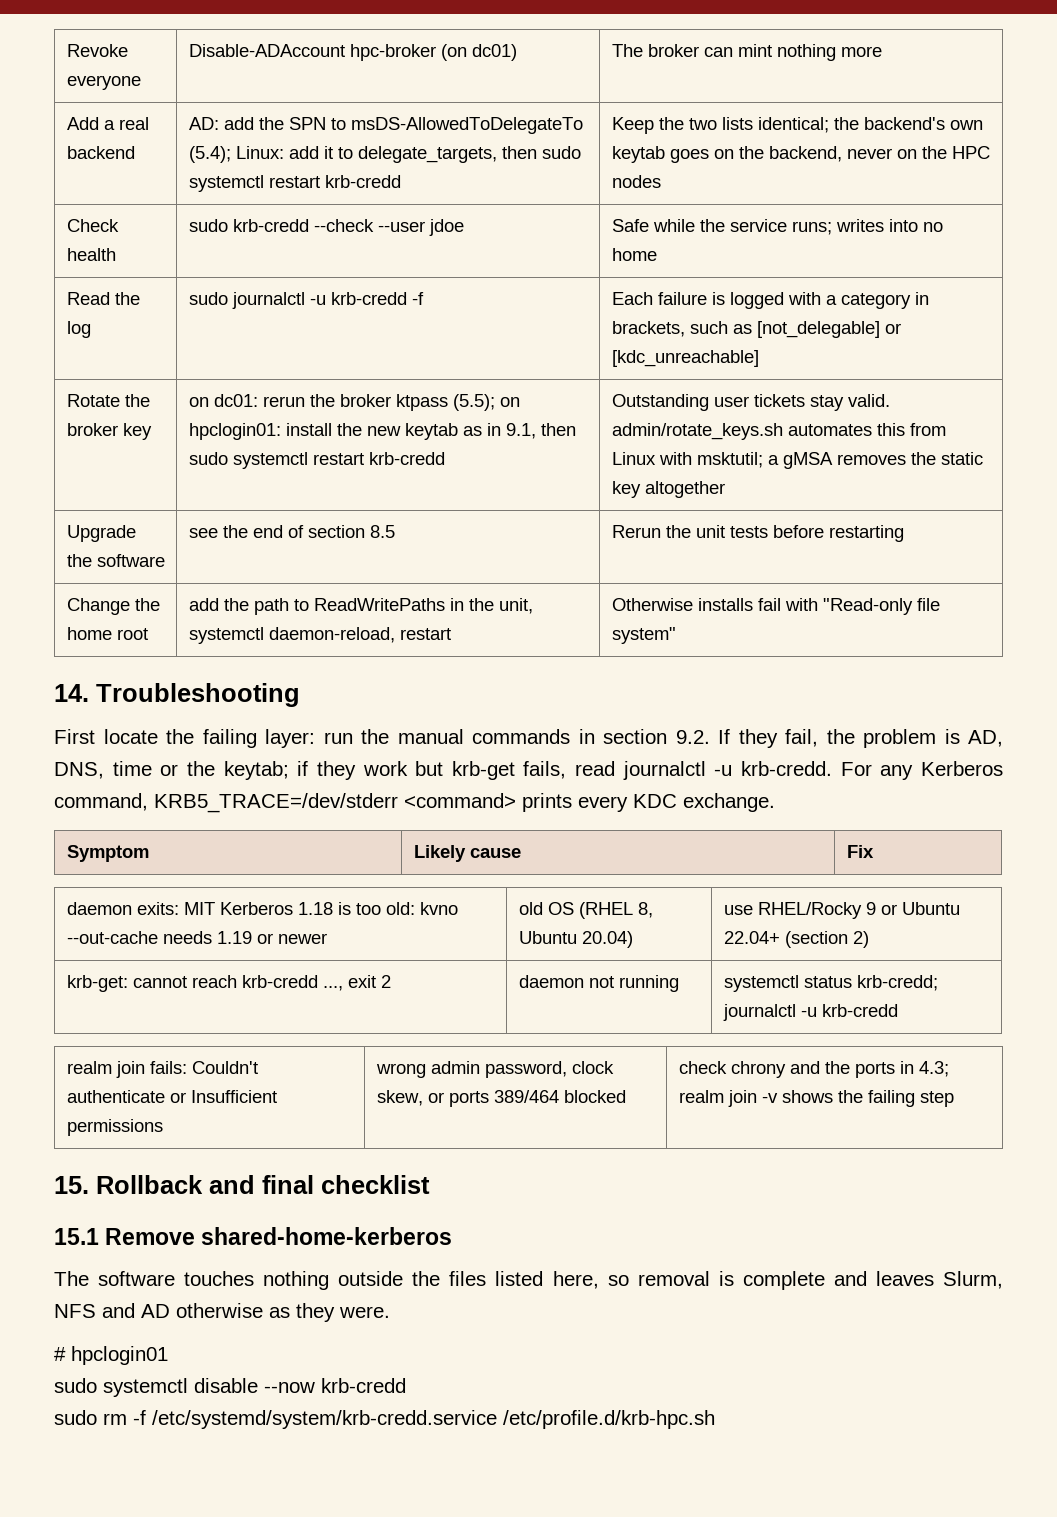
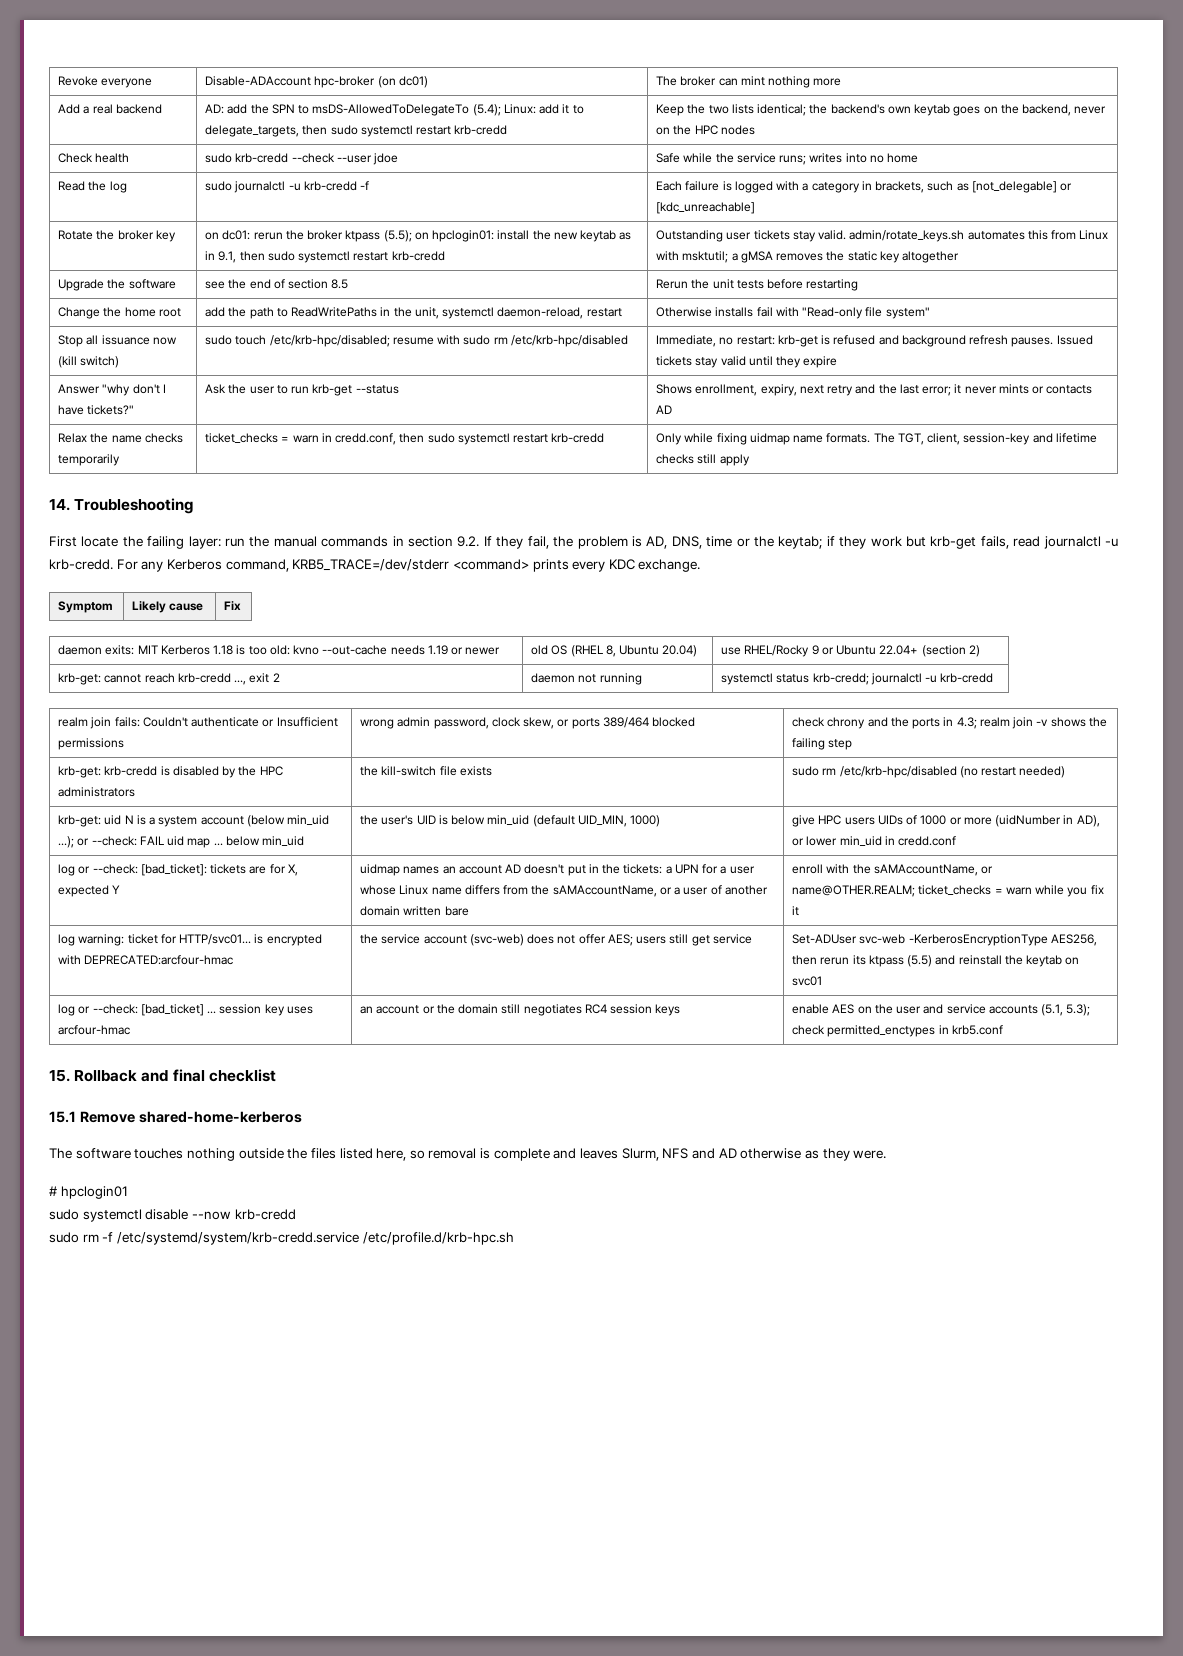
+ Stop all issuance now (kill switch) | sudo touch /etc/krb-hpc/disabled; resume with sudo rm /etc/krb-hpc/disabled | Immediate, no restart: krb-get is refused and background refresh pauses. Issued tickets stay valid until they expire
+ Answer "why don't I have tickets?" | Ask the user to run krb-get --status | Shows enrollment, expiry, next retry and the last error; it never mints or contacts AD
+ Relax the name checks temporarily | ticket_checks = warn in credd.conf, then sudo systemctl restart krb-credd | Only while fixing uidmap name formats. The TGT, client, session-key and lifetime checks still apply
+ krb-get: krb-credd is disabled by the HPC administrators | the kill-switch file exists | sudo rm /etc/krb-hpc/disabled (no restart needed)
+ krb-get: uid N is a system account (below min_uid ...); or --check: FAIL uid map ... below min_uid | the user's UID is below min_uid (default UID_MIN, 1000) | give HPC users UIDs of 1000 or more (uidNumber in AD), or lower min_uid in credd.conf
+ log or --check: [bad_ticket]: tickets are for X, expected Y | uidmap names an account AD doesn't put in the tickets: a UPN for a user whose Linux name differs from the sAMAccountName, or a user of another domain written bare | enroll with the sAMAccountName, or name@OTHER.REALM; ticket_checks = warn while you fix it
+ log warning: ticket for HTTP/svc01... is encrypted with DEPRECATED:arcfour-hmac | the service account (svc-web) does not offer AES; users still get service | Set-ADUser svc-web -KerberosEncryptionType AES256, then rerun its ktpass (5.5) and reinstall the keytab on svc01
+ log or --check: [bad_ticket] ... session key uses arcfour-hmac | an account or the domain still negotiates RC4 session keys | enable AES on the user and service accounts (5.1, 5.3); check permitted_enctypes in krb5.conf

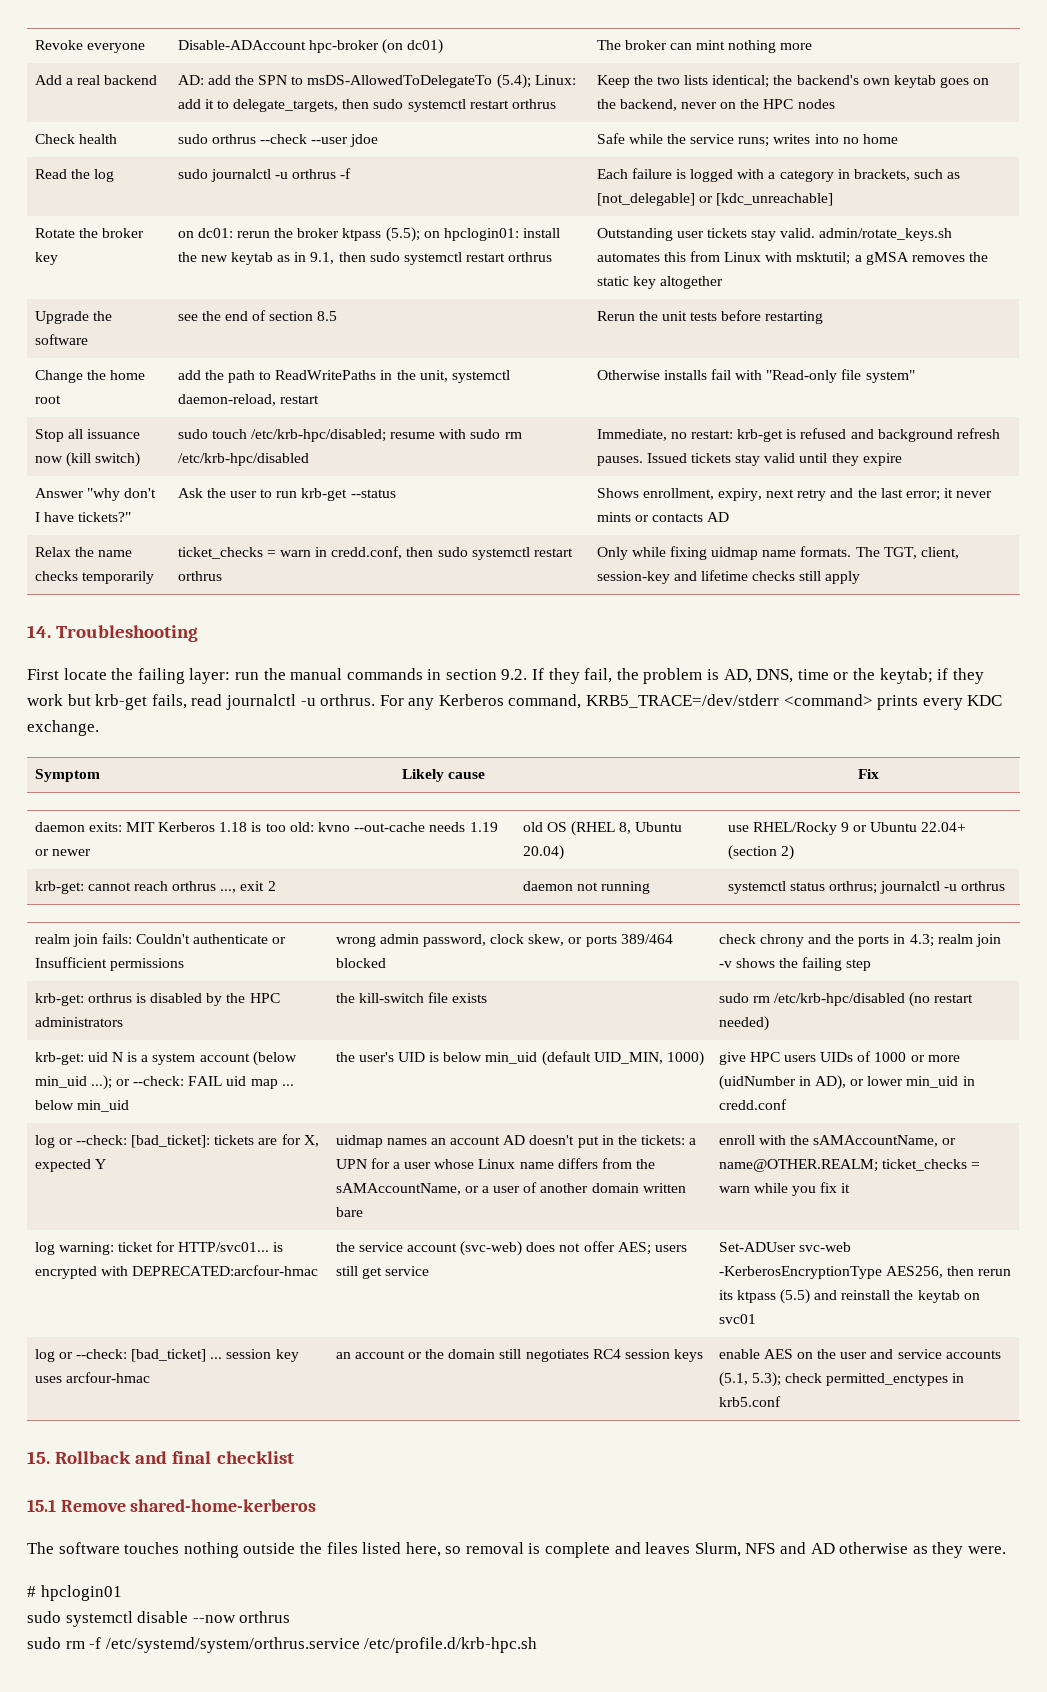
- Add a real backend | AD: add the SPN to msDS-AllowedToDelegateTo (5.4); Linux: add it to delegate_targets, then sudo systemctl restart krb-credd | Keep the two lists identical; the backend's own keytab goes on the backend, never on the HPC nodes
+ Add a real backend | AD: add the SPN to msDS-AllowedToDelegateTo (5.4); Linux: add it to delegate_targets, then sudo systemctl restart orthrus | Keep the two lists identical; the backend's own keytab goes on the backend, never on the HPC nodes
- Check health | sudo krb-credd --check --user jdoe | Safe while the service runs; writes into no home
+ Check health | sudo orthrus --check --user jdoe | Safe while the service runs; writes into no home
- Read the log | sudo journalctl -u krb-credd -f | Each failure is logged with a category in brackets, such as [not_delegable] or [kdc_unreachable]
+ Read the log | sudo journalctl -u orthrus -f | Each failure is logged with a category in brackets, such as [not_delegable] or [kdc_unreachable]
- on dc01: rerun the broker ktpass (5.5); on hpclogin01: install the new keytab as in 9.1, then sudo systemctl restart krb-credd
+ on dc01: rerun the broker ktpass (5.5); on hpclogin01: install the new keytab as in 9.1, then sudo systemctl restart orthrus
- Relax the name checks temporarily | ticket_checks = warn in credd.conf, then sudo systemctl restart krb-credd | Only while fixing uidmap name formats. The TGT, client, session-key and lifetime checks still apply
+ Relax the name checks temporarily | ticket_checks = warn in credd.conf, then sudo systemctl restart orthrus | Only while fixing uidmap name formats. The TGT, client, session-key and lifetime checks still apply
- First locate the failing layer: run the manual commands in section 9.2. If they fail, the problem is AD, DNS, time or the keytab; if they work but krb-get fails, read journalctl -u krb-credd.
+ First locate the failing layer: run the manual commands in section 9.2. If they fail, the problem is AD, DNS, time or the keytab; if they work but krb-get fails, read journalctl -u orthrus.
- krb-get: cannot reach krb-credd ..., exit 2 | daemon not running | systemctl status krb-credd; journalctl -u krb-credd
+ krb-get: cannot reach orthrus ..., exit 2 | daemon not running | systemctl status orthrus; journalctl -u orthrus
- krb-get: krb-credd is disabled by the HPC administrators | the kill-switch file exists | sudo rm /etc/krb-hpc/disabled (no restart needed)
+ krb-get: orthrus is disabled by the HPC administrators | the kill-switch file exists | sudo rm /etc/krb-hpc/disabled (no restart needed)
- sudo systemctl disable --now krb-credd
+ sudo systemctl disable --now orthrus
- sudo rm -f /etc/systemd/system/krb-credd.service /etc/profile.d/krb-hpc.sh
+ sudo rm -f /etc/systemd/system/orthrus.service /etc/profile.d/krb-hpc.sh

